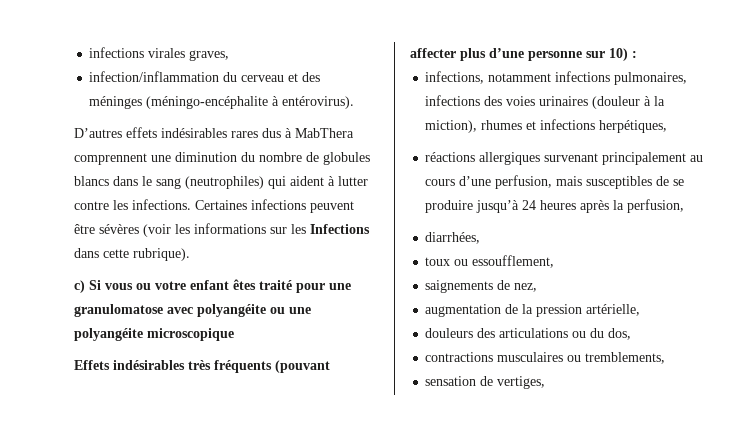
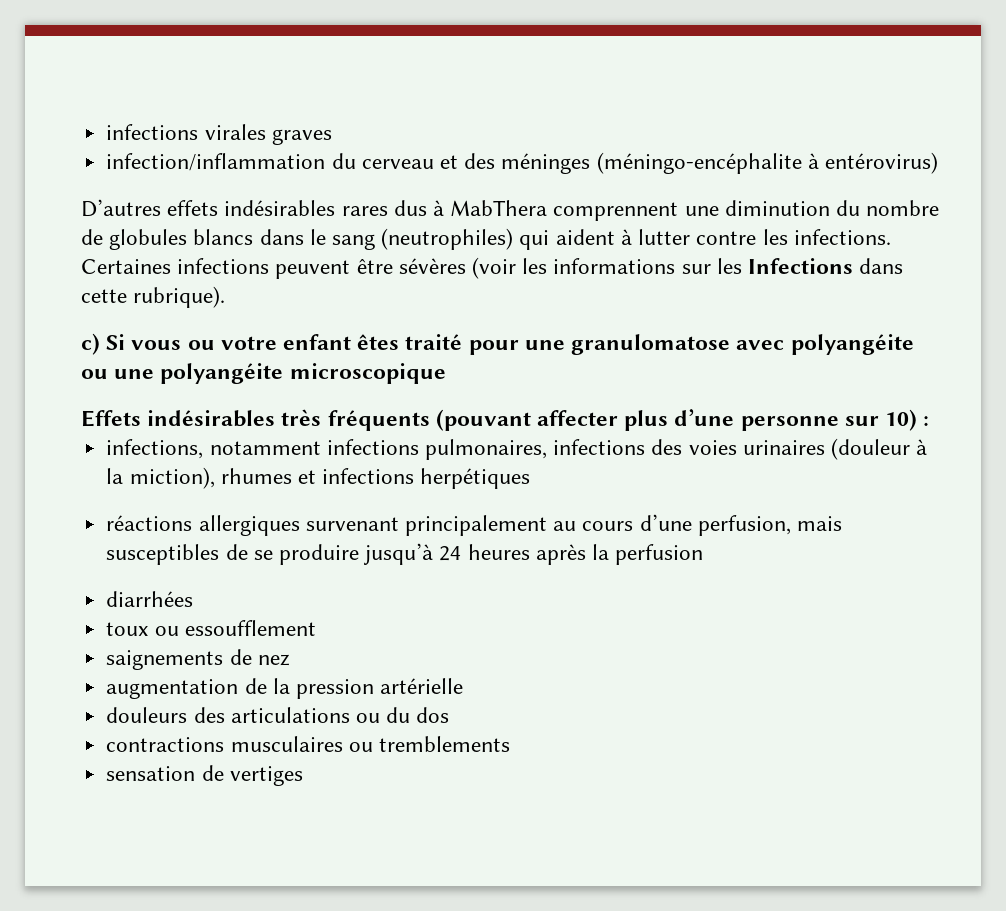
- infections virales graves,
+ infections virales graves
- infection/inflammation du cerveau et des méninges (méningo-encéphalite à entérovirus).
+ infection/inflammation du cerveau et des méninges (méningo-encéphalite à entérovirus)
- infections, notamment infections pulmonaires, infections des voies urinaires (douleur à la miction), rhumes et infections herpétiques,
+ infections, notamment infections pulmonaires, infections des voies urinaires (douleur à la miction), rhumes et infections herpétiques
- réactions allergiques survenant principalement au cours d’une perfusion, mais susceptibles de se produire jusqu’à 24 heures après la perfusion,
- diarrhées,
+ réactions allergiques survenant principalement au cours d’une perfusion, mais susceptibles de se produire jusqu’à 24 heures après la perfusion
+ diarrhées
- toux ou essoufflement,
+ toux ou essoufflement
- saignements de nez,
+ saignements de nez
- augmentation de la pression artérielle,
+ augmentation de la pression artérielle
- douleurs des articulations ou du dos,
+ douleurs des articulations ou du dos
- contractions musculaires ou tremblements,
+ contractions musculaires ou tremblements
- sensation de vertiges,
+ sensation de vertiges

